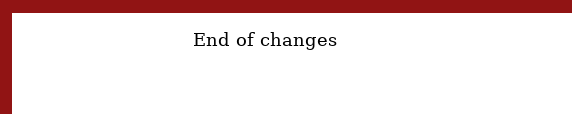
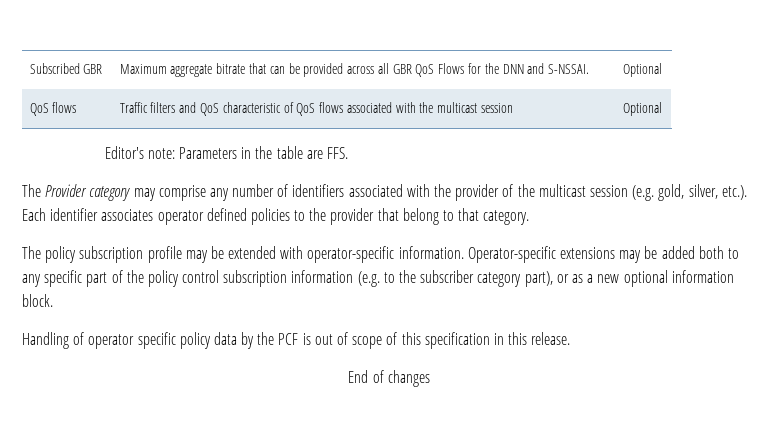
+ Subscribed GBR | Maximum aggregate bitrate that can be provided across all GBR QoS Flows for the DNN and S-NSSAI. | Optional
+ QoS flows | Traffic filters and QoS characteristic of QoS flows associated with the multicast session | Optional
+ Editor's note: Parameters in the table are FFS.
+ The Provider category may comprise any number of identifiers associated with the provider of the multicast session (e.g. gold, silver, etc.). Each identifier associates operator defined policies to the provider that belong to that category.
+ The policy subscription profile may be extended with operator-specific information. Operator-specific extensions may be added both to any specific part of the policy control subscription information (e.g. to the subscriber category part), or as a new optional information block.
+ Handling of operator specific policy data by the PCF is out of scope of this specification in this release.

